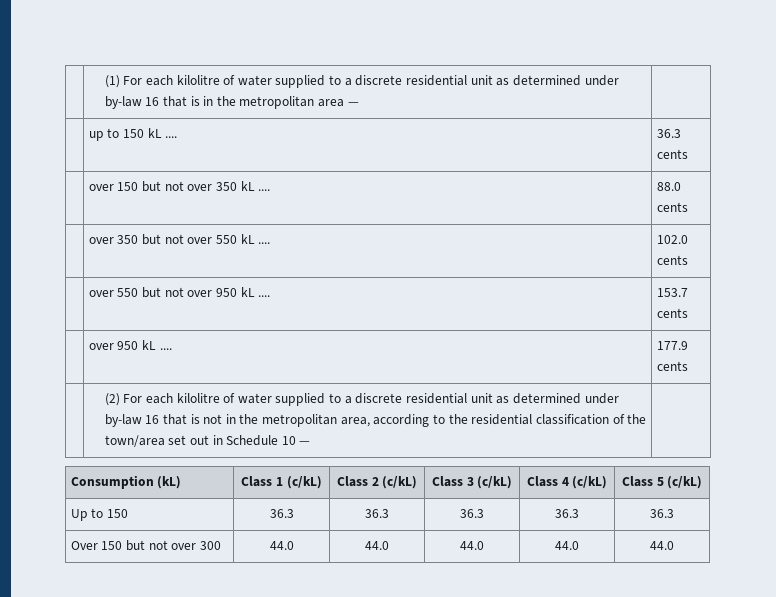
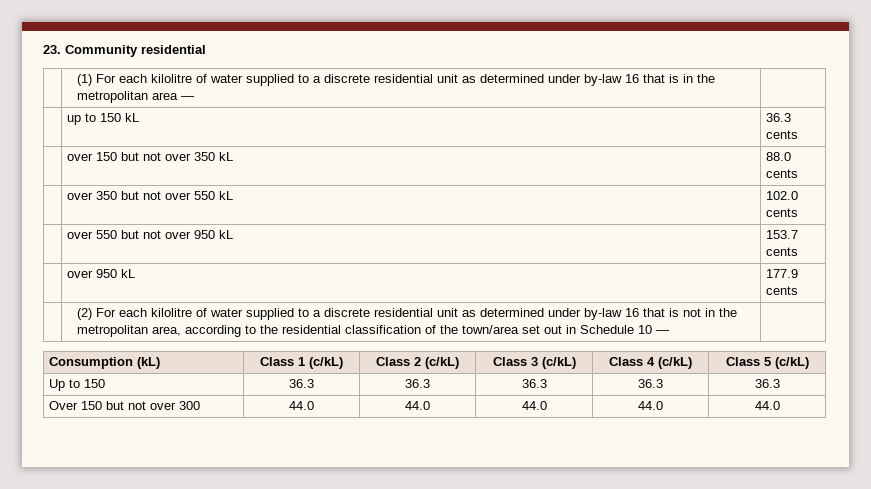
+ 23. Community residential
- | up to 150 kL .... | 36.3 cents
+ | up to 150 kL | 36.3 cents
- | over 150 but not over 350 kL .... | 88.0 cents
+ | over 150 but not over 350 kL | 88.0 cents
- | over 350 but not over 550 kL .... | 102.0 cents
+ | over 350 but not over 550 kL | 102.0 cents
- | over 550 but not over 950 kL .... | 153.7 cents
+ | over 550 but not over 950 kL | 153.7 cents
- | over 950 kL .... | 177.9 cents
+ | over 950 kL | 177.9 cents

